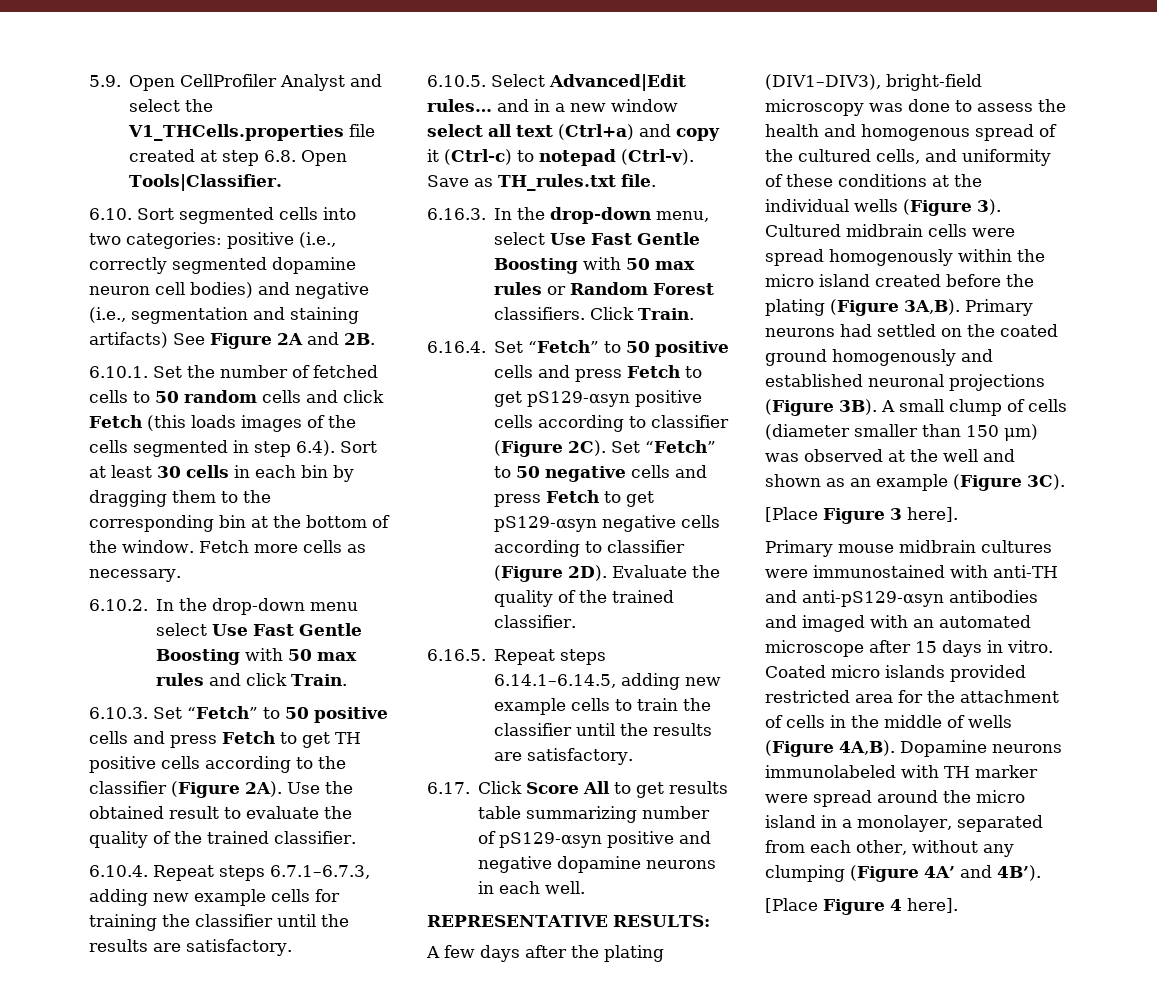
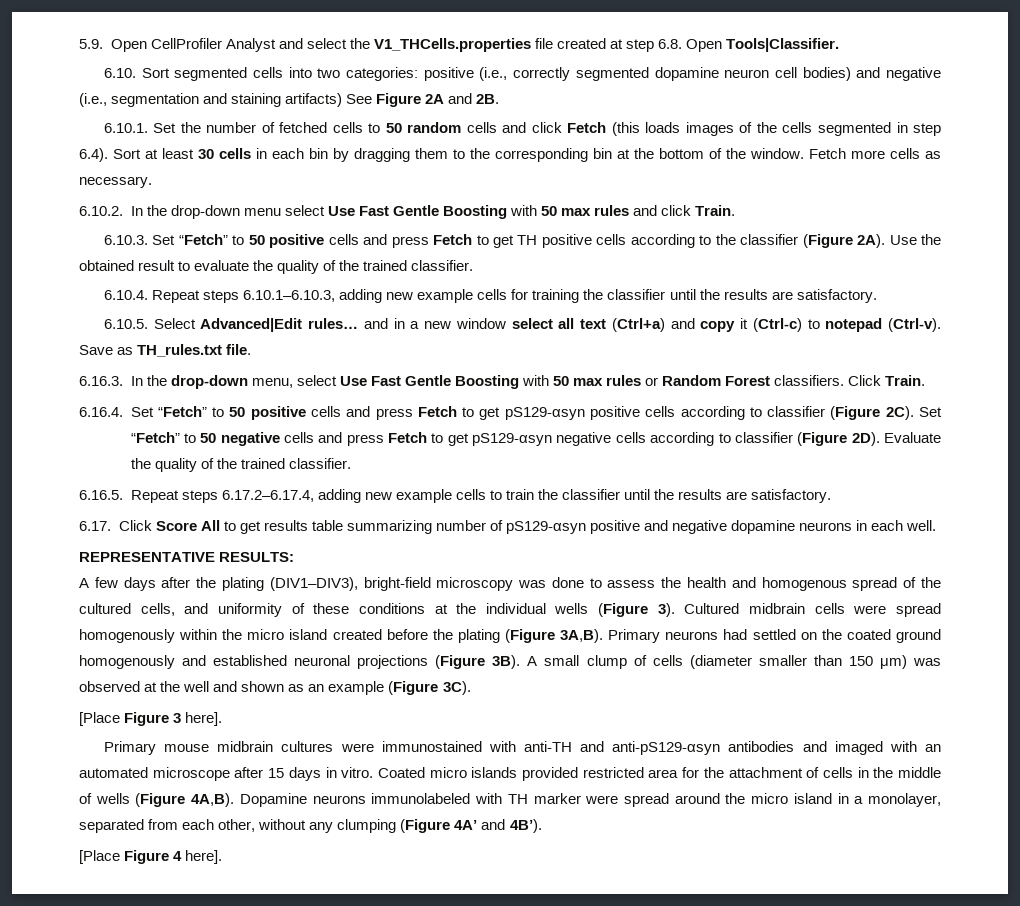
- 6.10.4. Repeat steps 6.7.1–6.7.3, adding new example cells for training the classifier until the results are satisfactory.
+ 6.10.4. Repeat steps 6.10.1–6.10.3, adding new example cells for training the classifier until the results are satisfactory.
- 6.16.5. Repeat steps 6.14.1–6.14.5, adding new example cells to train the classifier until the results are satisfactory.
+ 6.16.5. Repeat steps 6.17.2–6.17.4, adding new example cells to train the classifier until the results are satisfactory.

